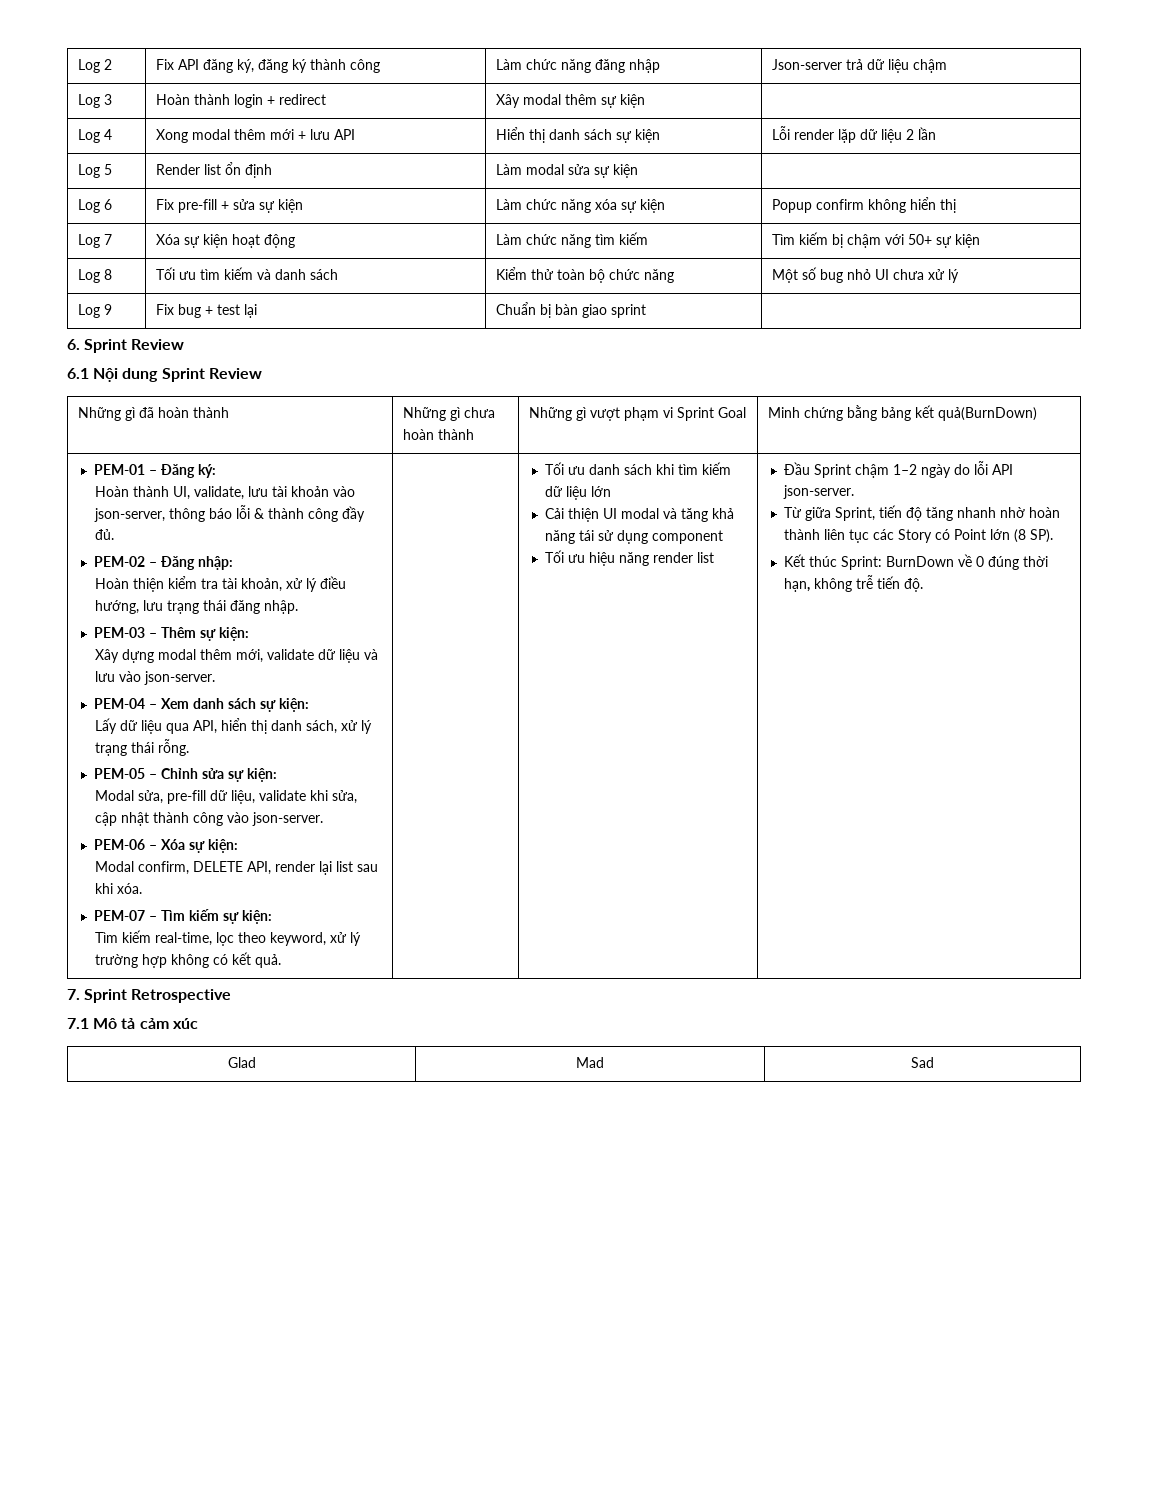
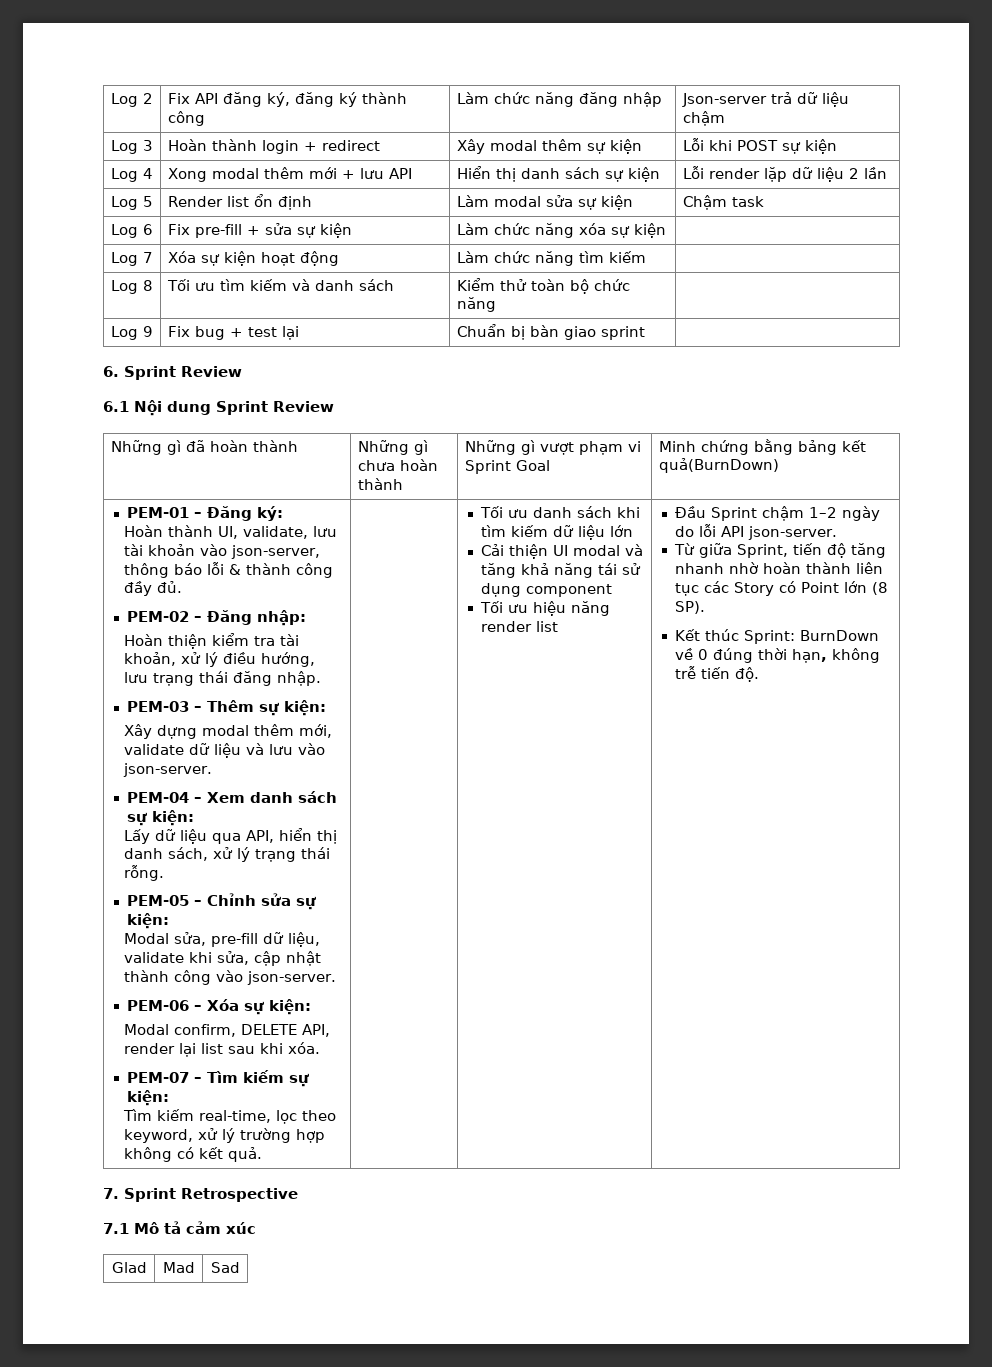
- Log 3 | Hoàn thành login + redirect | Xây modal thêm sự kiện |
+ Log 3 | Hoàn thành login + redirect | Xây modal thêm sự kiện | Lỗi khi POST sự kiện
- Log 5 | Render list ổn định | Làm modal sửa sự kiện |
+ Log 5 | Render list ổn định | Làm modal sửa sự kiện | Chậm task
- Log 6 | Fix pre-fill + sửa sự kiện | Làm chức năng xóa sự kiện | Popup confirm không hiển thị
+ Log 6 | Fix pre-fill + sửa sự kiện | Làm chức năng xóa sự kiện |
- Log 7 | Xóa sự kiện hoạt động | Làm chức năng tìm kiếm | Tìm kiếm bị chậm với 50+ sự kiện
+ Log 7 | Xóa sự kiện hoạt động | Làm chức năng tìm kiếm |
- Log 8 | Tối ưu tìm kiếm và danh sách | Kiểm thử toàn bộ chức năng | Một số bug nhỏ UI chưa xử lý
+ Log 8 | Tối ưu tìm kiếm và danh sách | Kiểm thử toàn bộ chức năng |

